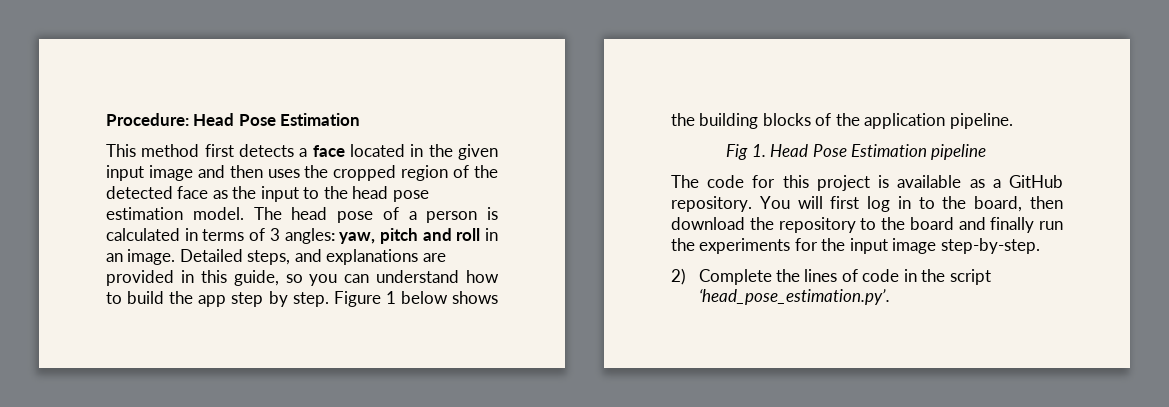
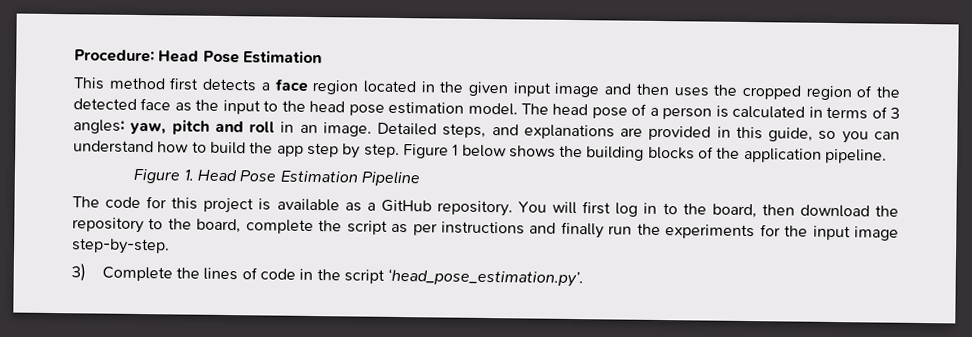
- This method first detects a face located in the given input image and then uses the cropped region of the detected face as the input to the head pose estimation model.
+ This method first detects a face region located in the given input image and then uses the cropped region of the detected face as the input to the head pose estimation model.
- Fig 1. Head Pose Estimation pipeline
+ Figure 1. Head Pose Estimation Pipeline
- You will first log in to the board, then download the repository to the board and finally run the experiments for the input image step-by-step.
+ You will first log in to the board, then download the repository to the board, complete the script as per instructions and finally run the experiments for the input image step-by-step.
- 2) Complete the lines of code in the script ‘head_pose_estimation.py’.
+ 3) Complete the lines of code in the script ‘head_pose_estimation.py’.

